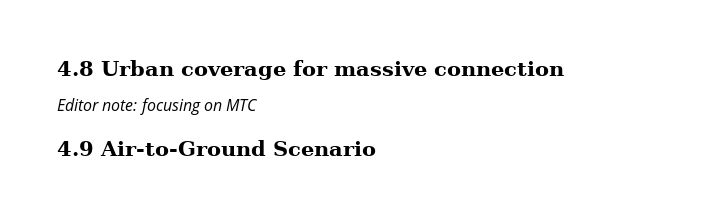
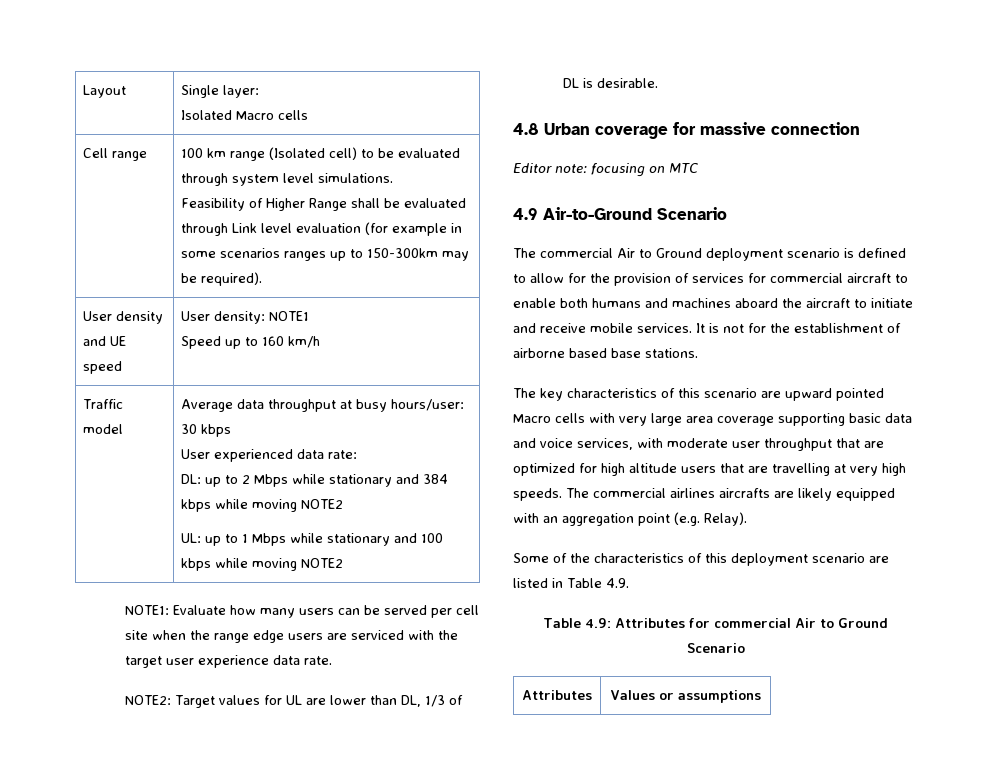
+ Layout | Single layer:
+ Isolated Macro cells
+ Cell range | 100 km range (Isolated cell) to be evaluated through system level simulations.
+ Feasibility of Higher Range shall be evaluated through Link level evaluation (for example in some scenarios ranges up to 150-300km may be required).
+ User density and UE speed | User density: NOTE1
+ Speed up to 160 km/h
+ Traffic model | Average data throughput at busy hours/user: 30 kbps
+ User experienced data rate:
+ DL: up to 2 Mbps while stationary and 384 kbps while moving NOTE2
+ UL: up to 1 Mbps while stationary and 100 kbps while moving NOTE2
+ NOTE1: Evaluate how many users can be served per cell site when the range edge users are serviced with the target user experience data rate.
+ NOTE2: Target values for UL are lower than DL, 1/3 of DL is desirable.
+ The commercial Air to Ground deployment scenario is defined to allow for the provision of services for commercial aircraft to enable both humans and machines aboard the aircraft to initiate and receive mobile services. It is not for the establishment of airborne based base stations.
+ The key characteristics of this scenario are upward pointed Macro cells with very large area coverage supporting basic data and voice services, with moderate user throughput that are optimized for high altitude users that are travelling at very high speeds. The commercial airlines aircrafts are likely equipped with an aggregation point (e.g. Relay).
+ Some of the characteristics of this deployment scenario are listed in Table 4.9.
+ Table 4.9: Attributes for commercial Air to Ground Scenario
+ Attributes | Values or assumptions

